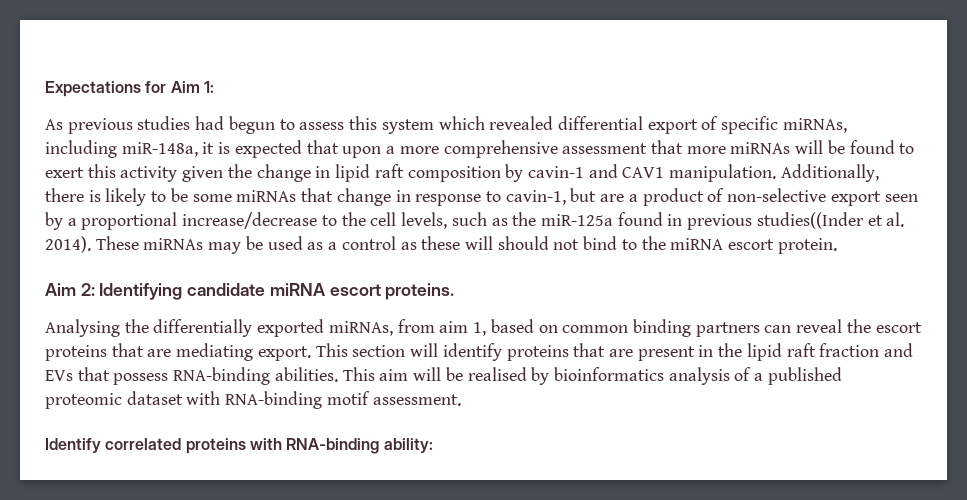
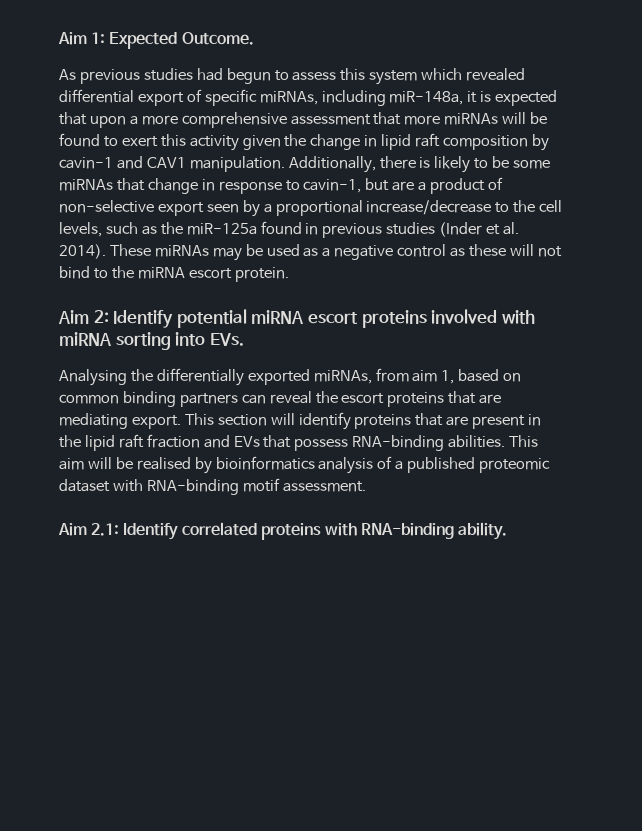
- Expectations for Aim 1:
+ Aim 1: Expected Outcome.
- Additionally, there is likely to be some miRNAs that change in response to cavin-1, but are a product of non-selective export seen by a proportional increase/decrease to the cell levels, such as the miR-125a found in previous studies((Inder et al. 2014).
+ Additionally, there is likely to be some miRNAs that change in response to cavin-1, but are a product of non-selective export seen by a proportional increase/decrease to the cell levels, such as the miR-125a found in previous studies (Inder et al. 2014).
- These miRNAs may be used as a control as these will should not bind to the miRNA escort protein.
+ These miRNAs may be used as a negative control as these will not bind to the miRNA escort protein.
- Aim 2: Identifying candidate miRNA escort proteins.
+ Aim 2: Identify potential miRNA escort proteins involved with miRNA sorting into EVs.
- Identify correlated proteins with RNA-binding ability:
+ Aim 2.1: Identify correlated proteins with RNA-binding ability.

